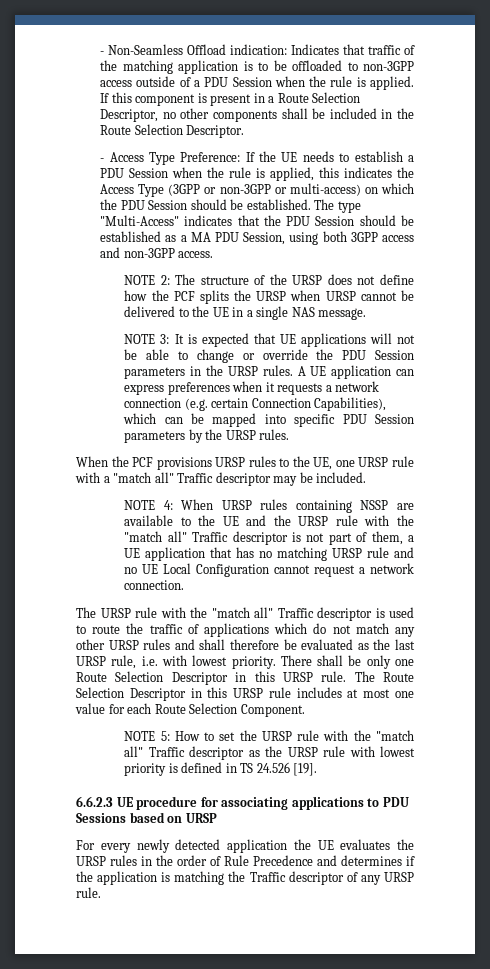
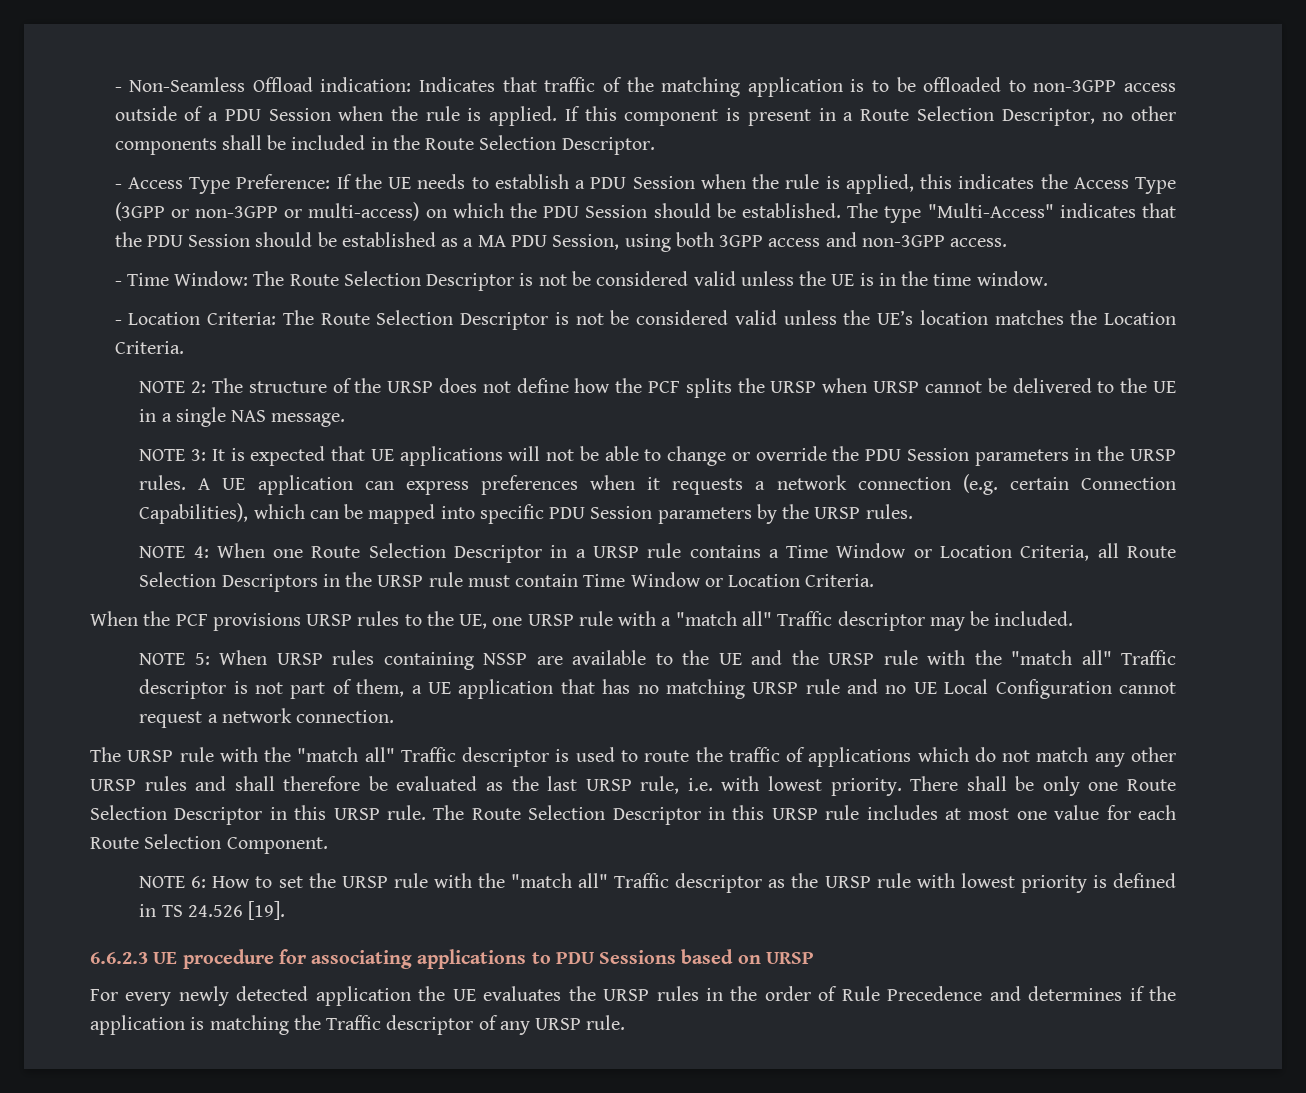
+ - Time Window: The Route Selection Descriptor is not be considered valid unless the UE is in the time window.
+ - Location Criteria: The Route Selection Descriptor is not be considered valid unless the UE’s location matches the Location Criteria.
+ NOTE 4: When one Route Selection Descriptor in a URSP rule contains a Time Window or Location Criteria, all Route Selection Descriptors in the URSP rule must contain Time Window or Location Criteria.
- NOTE 4: When URSP rules containing NSSP are available to the UE and the URSP rule with the "match all" Traffic descriptor is not part of them, a UE application that has no matching URSP rule and no UE Local Configuration cannot request a network connection.
+ NOTE 5: When URSP rules containing NSSP are available to the UE and the URSP rule with the "match all" Traffic descriptor is not part of them, a UE application that has no matching URSP rule and no UE Local Configuration cannot request a network connection.
- NOTE 5: How to set the URSP rule with the "match all" Traffic descriptor as the URSP rule with lowest priority is defined in TS 24.526 [19].
+ NOTE 6: How to set the URSP rule with the "match all" Traffic descriptor as the URSP rule with lowest priority is defined in TS 24.526 [19].

